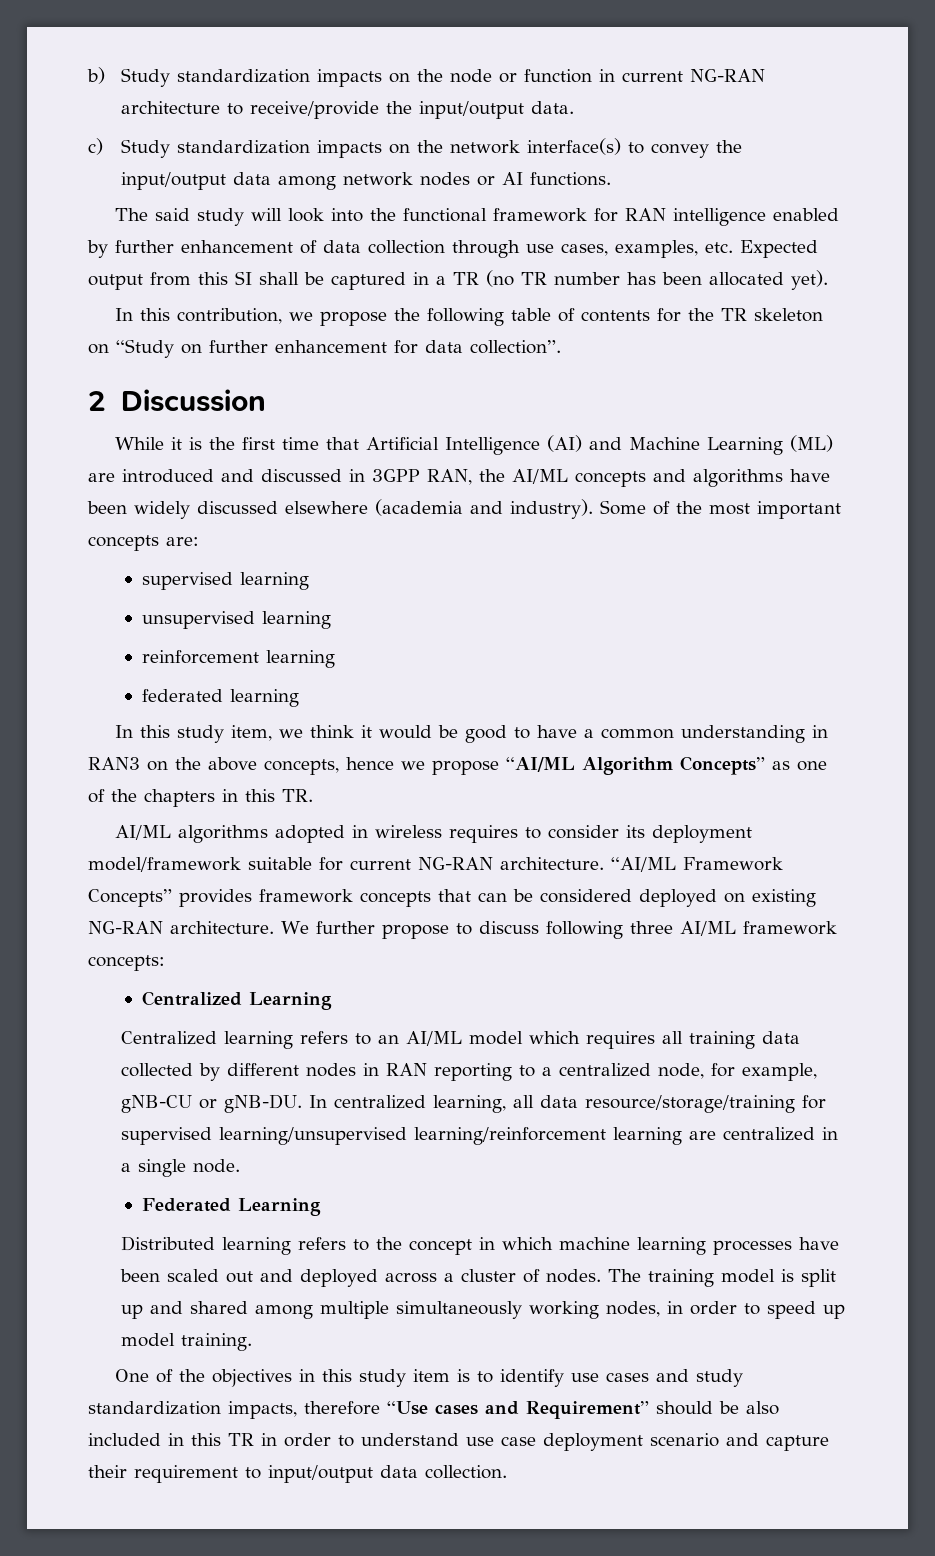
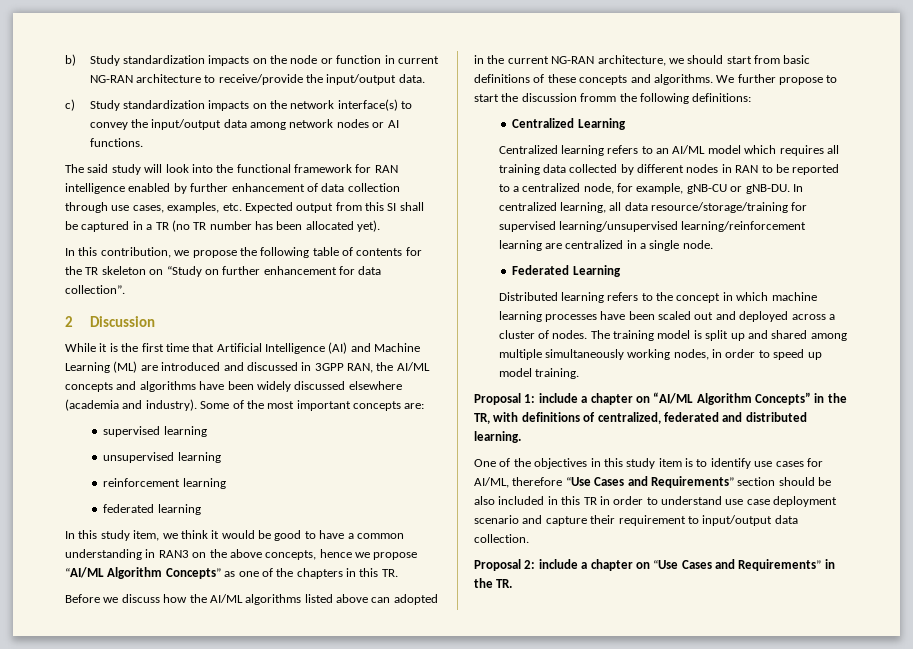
- AI/ML algorithms adopted in wireless requires to consider its deployment model/framework suitable for current NG-RAN architecture. “AI/ML Framework Concepts” provides framework concepts that can be considered deployed on existing NG-RAN architecture. We further propose to discuss following three AI/ML framework concepts:
+ Before we discuss how the AI/ML algorithms listed above can adopted in the current NG-RAN architecture, we should start from basic definitions of these concepts and algorithms. We further propose to start the discussion fromm the following definitions:
- Centralized learning refers to an AI/ML model which requires all training data collected by different nodes in RAN reporting to a centralized node, for example, gNB-CU or gNB-DU.
+ Centralized learning refers to an AI/ML model which requires all training data collected by different nodes in RAN to be reported to a centralized node, for example, gNB-CU or gNB-DU.
+ Proposal 1: include a chapter on “AI/ML Algorithm Concepts” in the TR, with definitions of centralized, federated and distributed learning.
- One of the objectives in this study item is to identify use cases and study standardization impacts, therefore “Use cases and Requirement” should be also included in this TR in order to understand use case deployment scenario and capture their requirement to input/output data collection.
+ One of the objectives in this study item is to identify use cases for AI/ML, therefore “Use Cases and Requirements” section should be also included in this TR in order to understand use case deployment scenario and capture their requirement to input/output data collection.
+ Proposal 2: include a chapter on “Use Cases and Requirements” in the TR.

